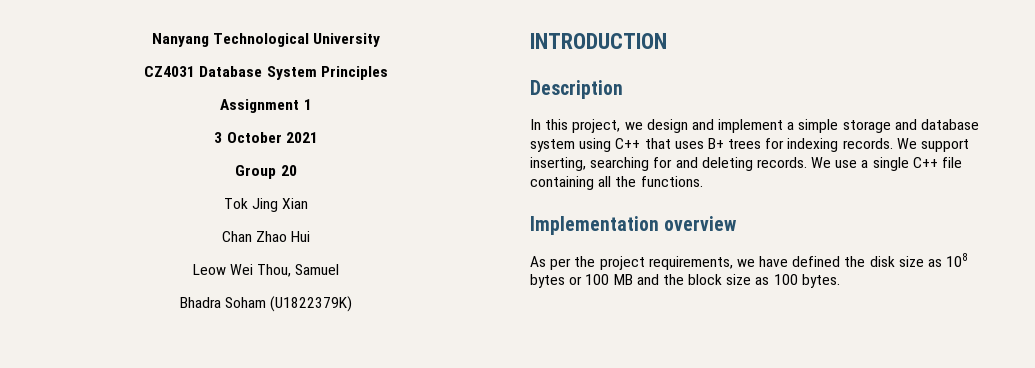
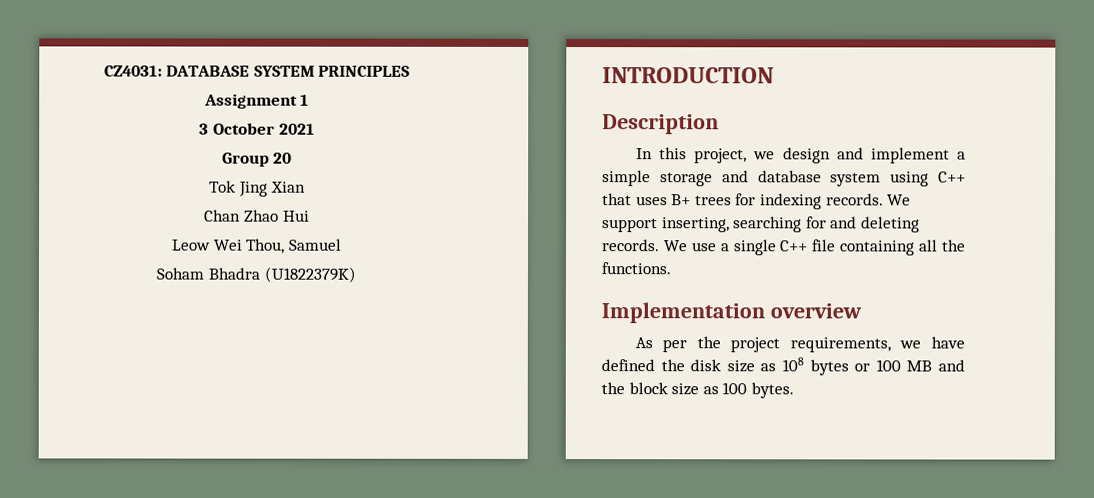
- Nanyang Technological University
- CZ4031 Database System Principles
+ CZ4031: DATABASE SYSTEM PRINCIPLES
- Bhadra Soham (U1822379K)
+ Soham Bhadra (U1822379K)

